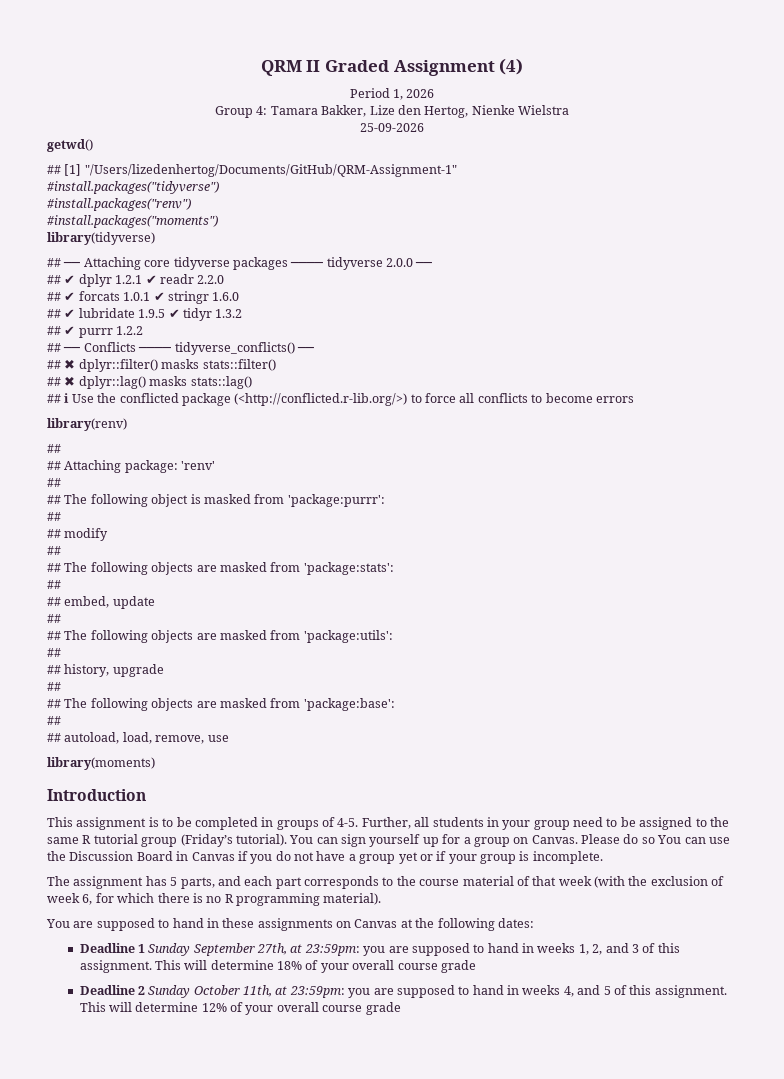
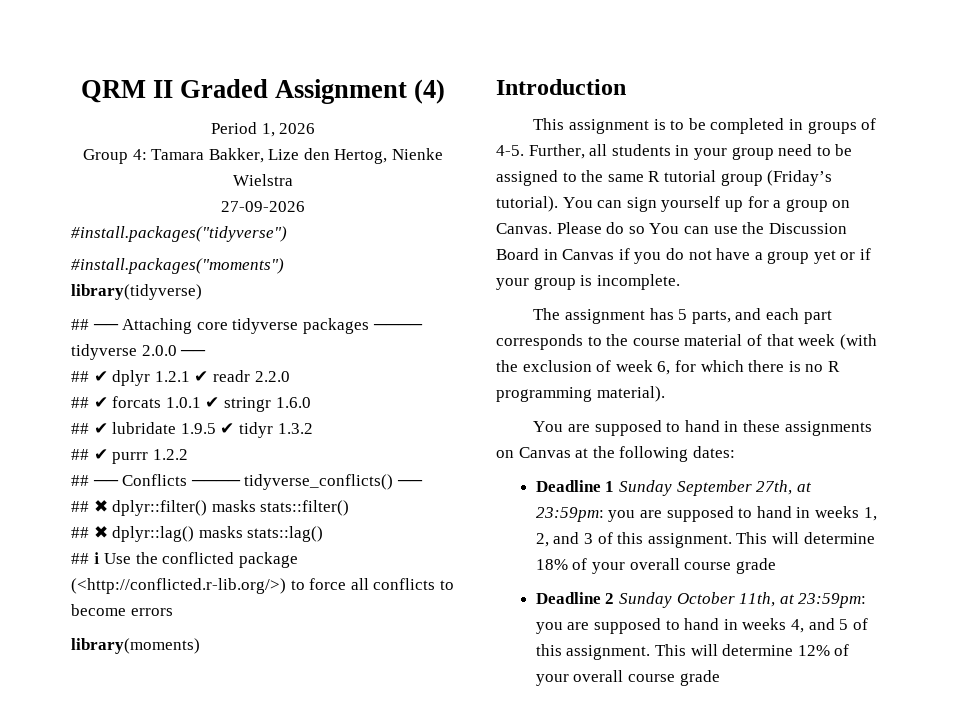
- 25-09-2026
- getwd()
- ## [1] "/Users/lizedenhertog/Documents/GitHub/QRM-Assignment-1"
+ 27-09-2026
- #install.packages("renv")
- library(renv)
- ##
- ## Attaching package: 'renv'
- ##
- ## The following object is masked from 'package:purrr':
- ##
- ## modify
- ##
- ## The following objects are masked from 'package:stats':
- ##
- ## embed, update
- ##
- ## The following objects are masked from 'package:utils':
- ##
- ## history, upgrade
- ##
- ## The following objects are masked from 'package:base':
- ##
- ## autoload, load, remove, use

